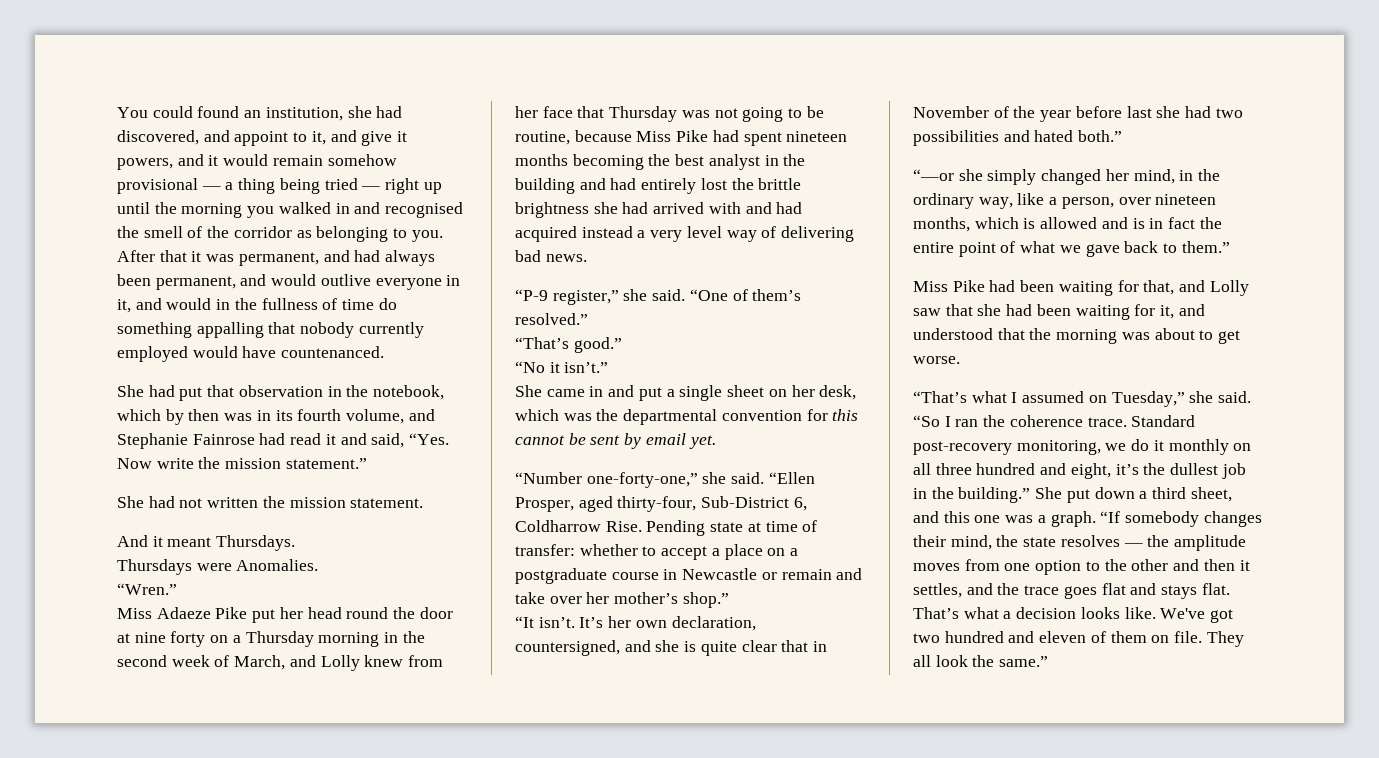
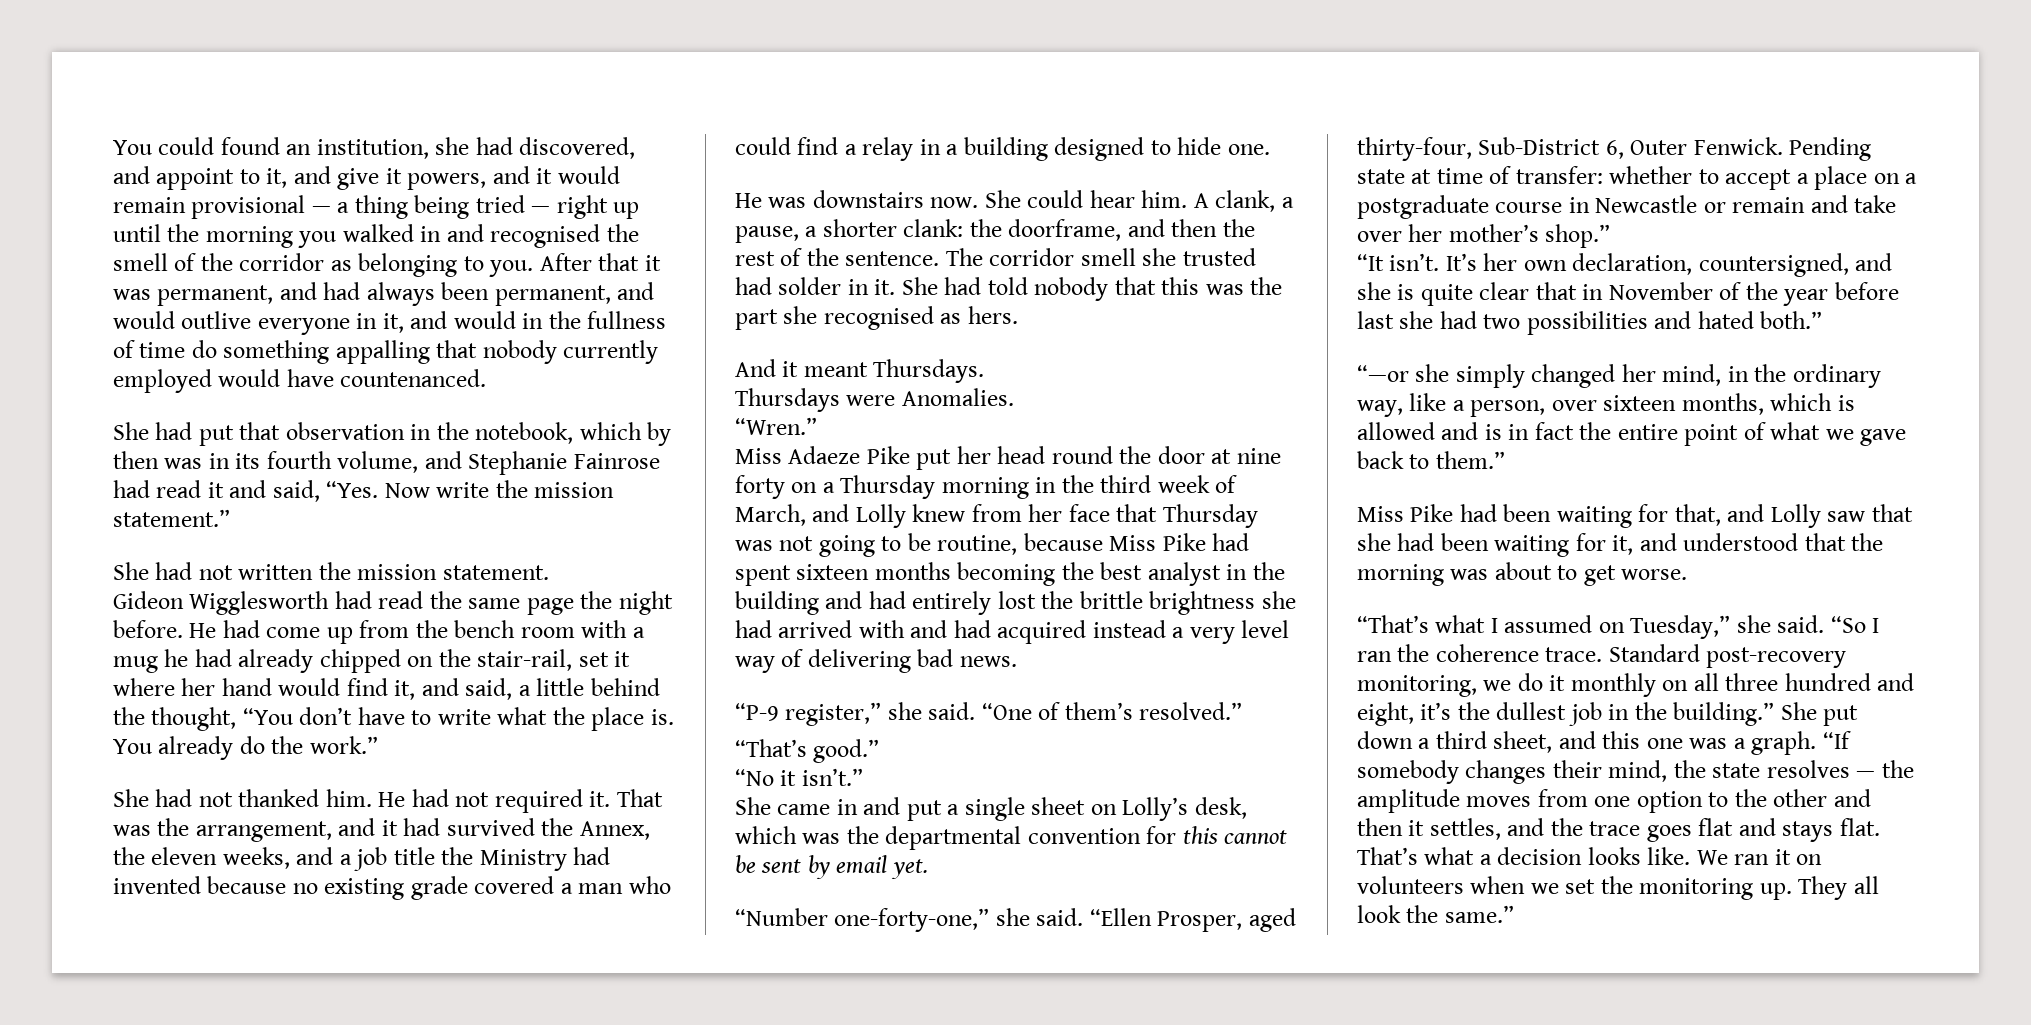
- You could found an institution, she had discovered, and appoint to it, and give it powers, and it would remain somehow provisional — a thing being tried — right up until the morning you walked in and recognised the smell of the corridor as belonging to you.
+ You could found an institution, she had discovered, and appoint to it, and give it powers, and it would remain provisional — a thing being tried — right up until the morning you walked in and recognised the smell of the corridor as belonging to you.
+ Gideon Wigglesworth had read the same page the night before. He had come up from the bench room with a mug he had already chipped on the stair-rail, set it where her hand would find it, and said, a little behind the thought, “You don’t have to write what the place is. You already do the work.”
+ She had not thanked him. He had not required it. That was the arrangement, and it had survived the Annex, the eleven weeks, and a job title the Ministry had invented because no existing grade covered a man who could find a relay in a building designed to hide one.
+ He was downstairs now. She could hear him. A clank, a pause, a shorter clank: the doorframe, and then the rest of the sentence. The corridor smell she trusted had solder in it. She had told nobody that this was the part she recognised as hers.
- Miss Adaeze Pike put her head round the door at nine forty on a Thursday morning in the second week of March, and Lolly knew from her face that Thursday was not going to be routine, because Miss Pike had spent nineteen months becoming the best analyst in the building and had entirely lost the brittle brightness she had arrived with and had acquired instead a very level way of delivering bad news.
+ Miss Adaeze Pike put her head round the door at nine forty on a Thursday morning in the third week of March, and Lolly knew from her face that Thursday was not going to be routine, because Miss Pike had spent sixteen months becoming the best analyst in the building and had entirely lost the brittle brightness she had arrived with and had acquired instead a very level way of delivering bad news.
- She came in and put a single sheet on her desk, which was the departmental convention for this cannot be sent by email yet.
+ She came in and put a single sheet on Lolly’s desk, which was the departmental convention for this cannot be sent by email yet.
- “Ellen Prosper, aged thirty-four, Sub-District 6, Coldharrow Rise.
+ “Ellen Prosper, aged thirty-four, Sub-District 6, Outer Fenwick.
- “—or she simply changed her mind, in the ordinary way, like a person, over nineteen months, which is allowed and is in fact the entire point of what we gave back to them.”
+ “—or she simply changed her mind, in the ordinary way, like a person, over sixteen months, which is allowed and is in fact the entire point of what we gave back to them.”
- We've got two hundred and eleven of them on file.
+ We ran it on volunteers when we set the monitoring up.

